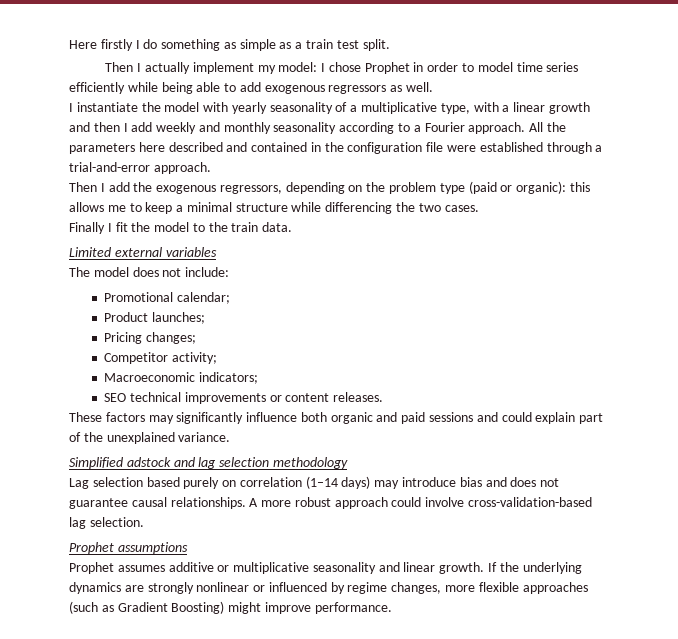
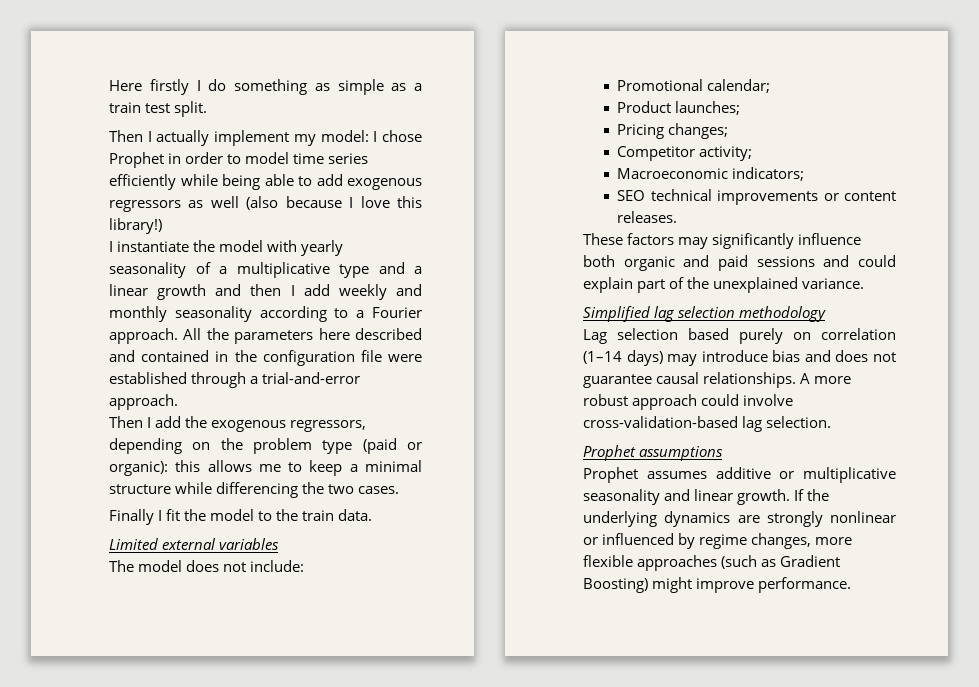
- Then I actually implement my model: I chose Prophet in order to model time series efficiently while being able to add exogenous regressors as well.
+ Then I actually implement my model: I chose Prophet in order to model time series efficiently while being able to add exogenous regressors as well (also because I love this library!)
- I instantiate the model with yearly seasonality of a multiplicative type, with a linear growth and then I add weekly and monthly seasonality according to a Fourier approach.
+ I instantiate the model with yearly seasonality of a multiplicative type and a linear growth and then I add weekly and monthly seasonality according to a Fourier approach.
- Simplified adstock and lag selection methodology
+ Simplified lag selection methodology

